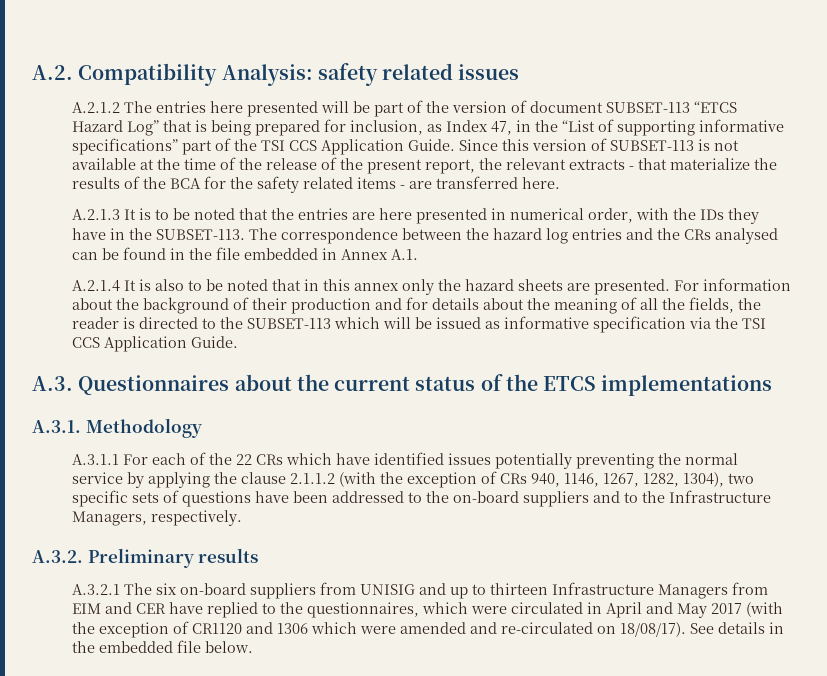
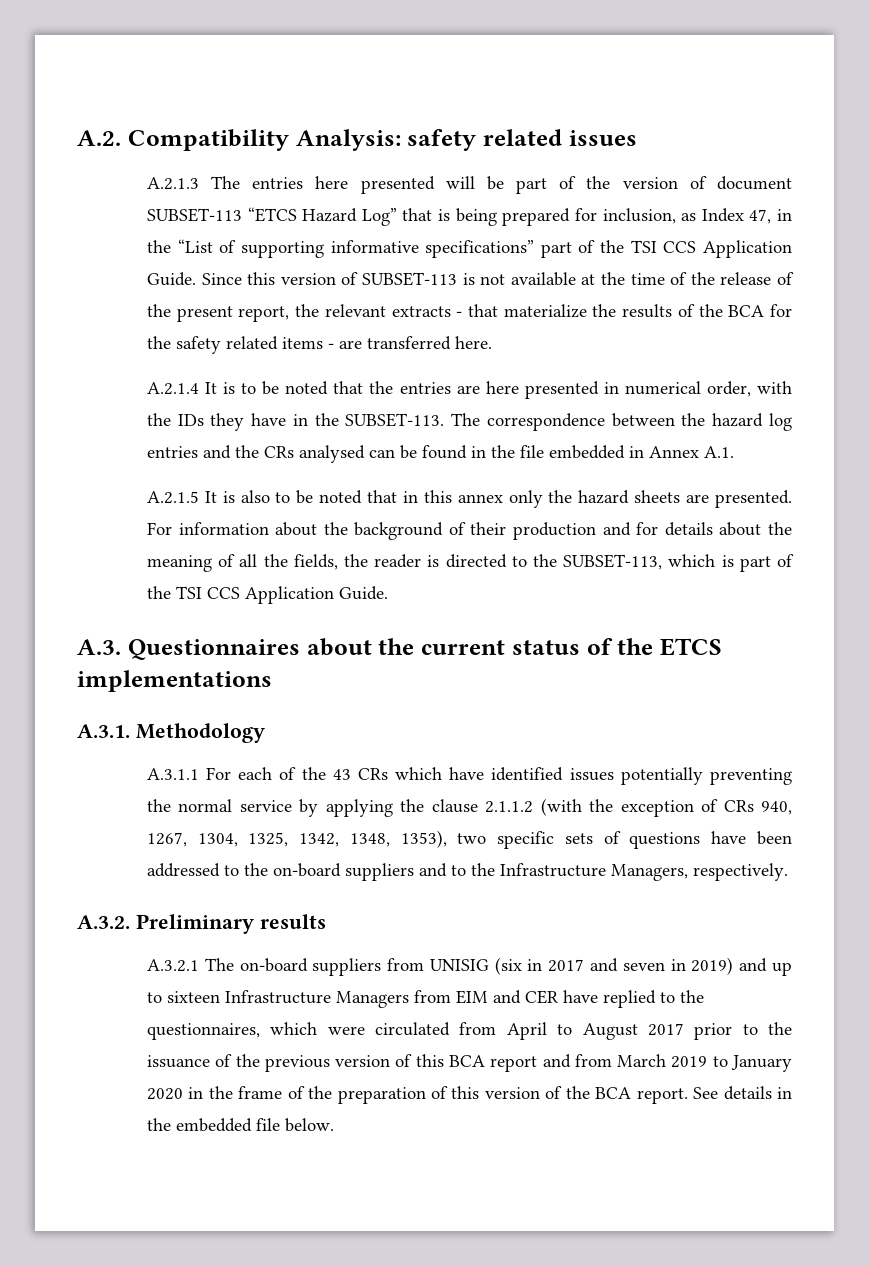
- A.2.1.2 The entries here presented will be part of the version of document SUBSET-113 “ETCS Hazard Log” that is being prepared for inclusion, as Index 47, in the “List of supporting informative specifications” part of the TSI CCS Application Guide.
+ A.2.1.3 The entries here presented will be part of the version of document SUBSET-113 “ETCS Hazard Log” that is being prepared for inclusion, as Index 47, in the “List of supporting informative specifications” part of the TSI CCS Application Guide.
- A.2.1.3 It is to be noted that the entries are here presented in numerical order, with the IDs they have in the SUBSET-113.
+ A.2.1.4 It is to be noted that the entries are here presented in numerical order, with the IDs they have in the SUBSET-113.
- A.2.1.4 It is also to be noted that in this annex only the hazard sheets are presented.
+ A.2.1.5 It is also to be noted that in this annex only the hazard sheets are presented.
- For information about the background of their production and for details about the meaning of all the fields, the reader is directed to the SUBSET-113 which will be issued as informative specification via the TSI CCS Application Guide.
+ For information about the background of their production and for details about the meaning of all the fields, the reader is directed to the SUBSET-113, which is part of the TSI CCS Application Guide.
- A.3.1.1 For each of the 22 CRs which have identified issues potentially preventing the normal service by applying the clause 2.1.1.2 (with the exception of CRs 940, 1146, 1267, 1282, 1304), two specific sets of questions have been addressed to the on-board suppliers and to the Infrastructure Managers, respectively.
+ A.3.1.1 For each of the 43 CRs which have identified issues potentially preventing the normal service by applying the clause 2.1.1.2 (with the exception of CRs 940, 1267, 1304, 1325, 1342, 1348, 1353), two specific sets of questions have been addressed to the on-board suppliers and to the Infrastructure Managers, respectively.
- A.3.2.1 The six on-board suppliers from UNISIG and up to thirteen Infrastructure Managers from EIM and CER have replied to the questionnaires, which were circulated in April and May 2017 (with the exception of CR1120 and 1306 which were amended and re-circulated on 18/08/17).
+ A.3.2.1 The on-board suppliers from UNISIG (six in 2017 and seven in 2019) and up to sixteen Infrastructure Managers from EIM and CER have replied to the questionnaires, which were circulated from April to August 2017 prior to the issuance of the previous version of this BCA report and from March 2019 to January 2020 in the frame of the preparation of this version of the BCA report.

